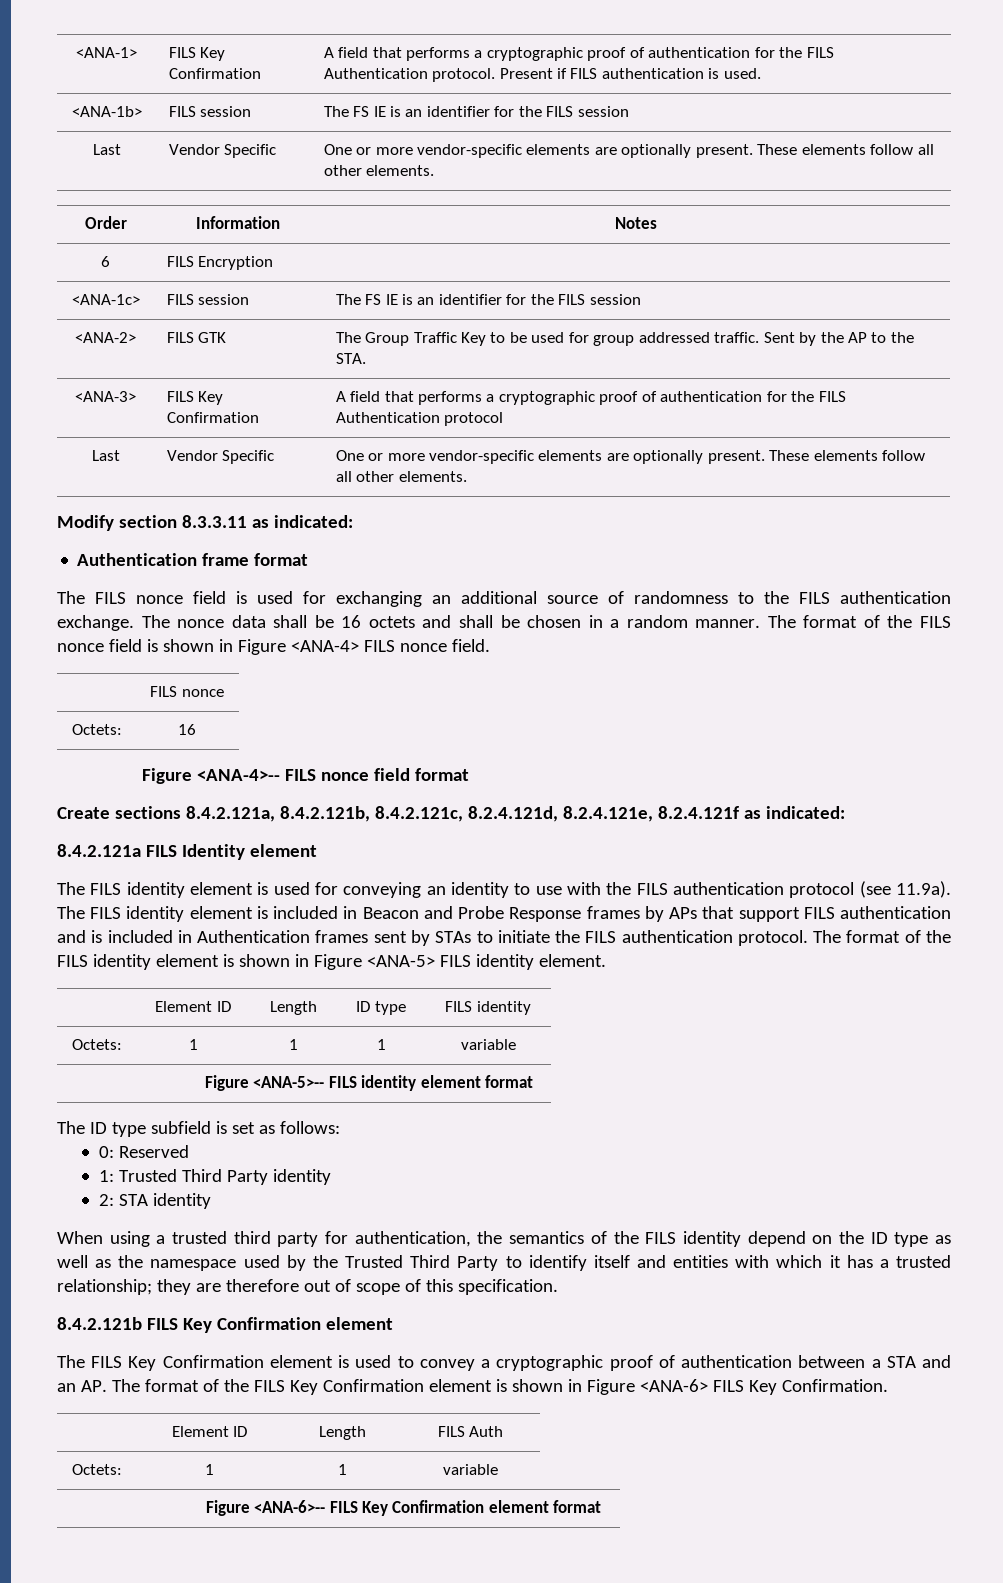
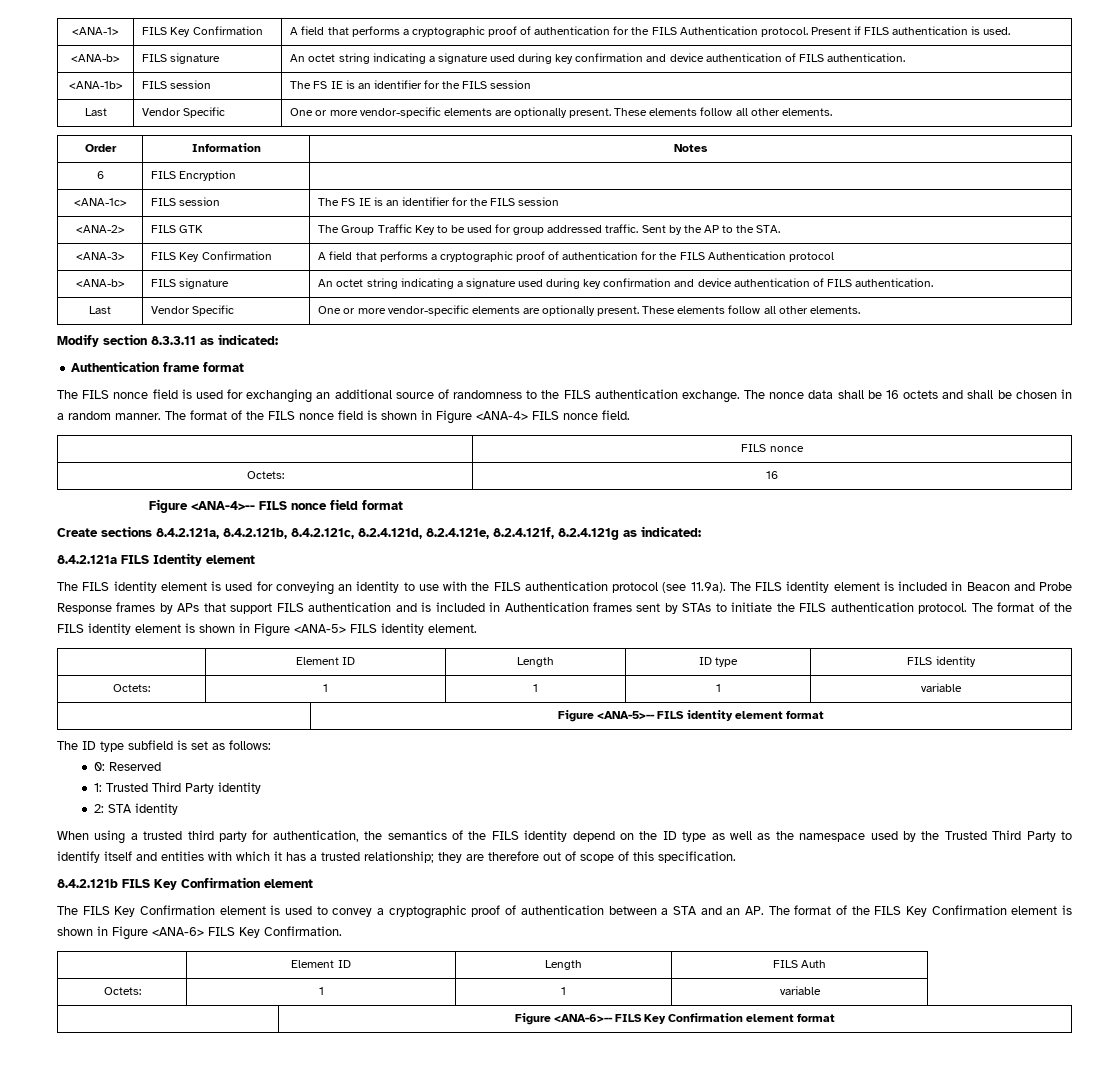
  <ANA-1> | FILS Key Confirmation | A field that performs a cryptographic proof of authentication for the FILS Authentication protocol. Present if FILS authentication is used.
+ <ANA-b> | FILS signature | An octet string indicating a signature used during key confirmation and device authentication of FILS authentication.
  <ANA-3> | FILS Key Confirmation | A field that performs a cryptographic proof of authentication for the FILS Authentication protocol
+ <ANA-b> | FILS signature | An octet string indicating a signature used during key confirmation and device authentication of FILS authentication.
- Create sections 8.4.2.121a, 8.4.2.121b, 8.4.2.121c, 8.2.4.121d, 8.2.4.121e, 8.2.4.121f as indicated:
+ Create sections 8.4.2.121a, 8.4.2.121b, 8.4.2.121c, 8.2.4.121d, 8.2.4.121e, 8.2.4.121f, 8.2.4.121g as indicated:

